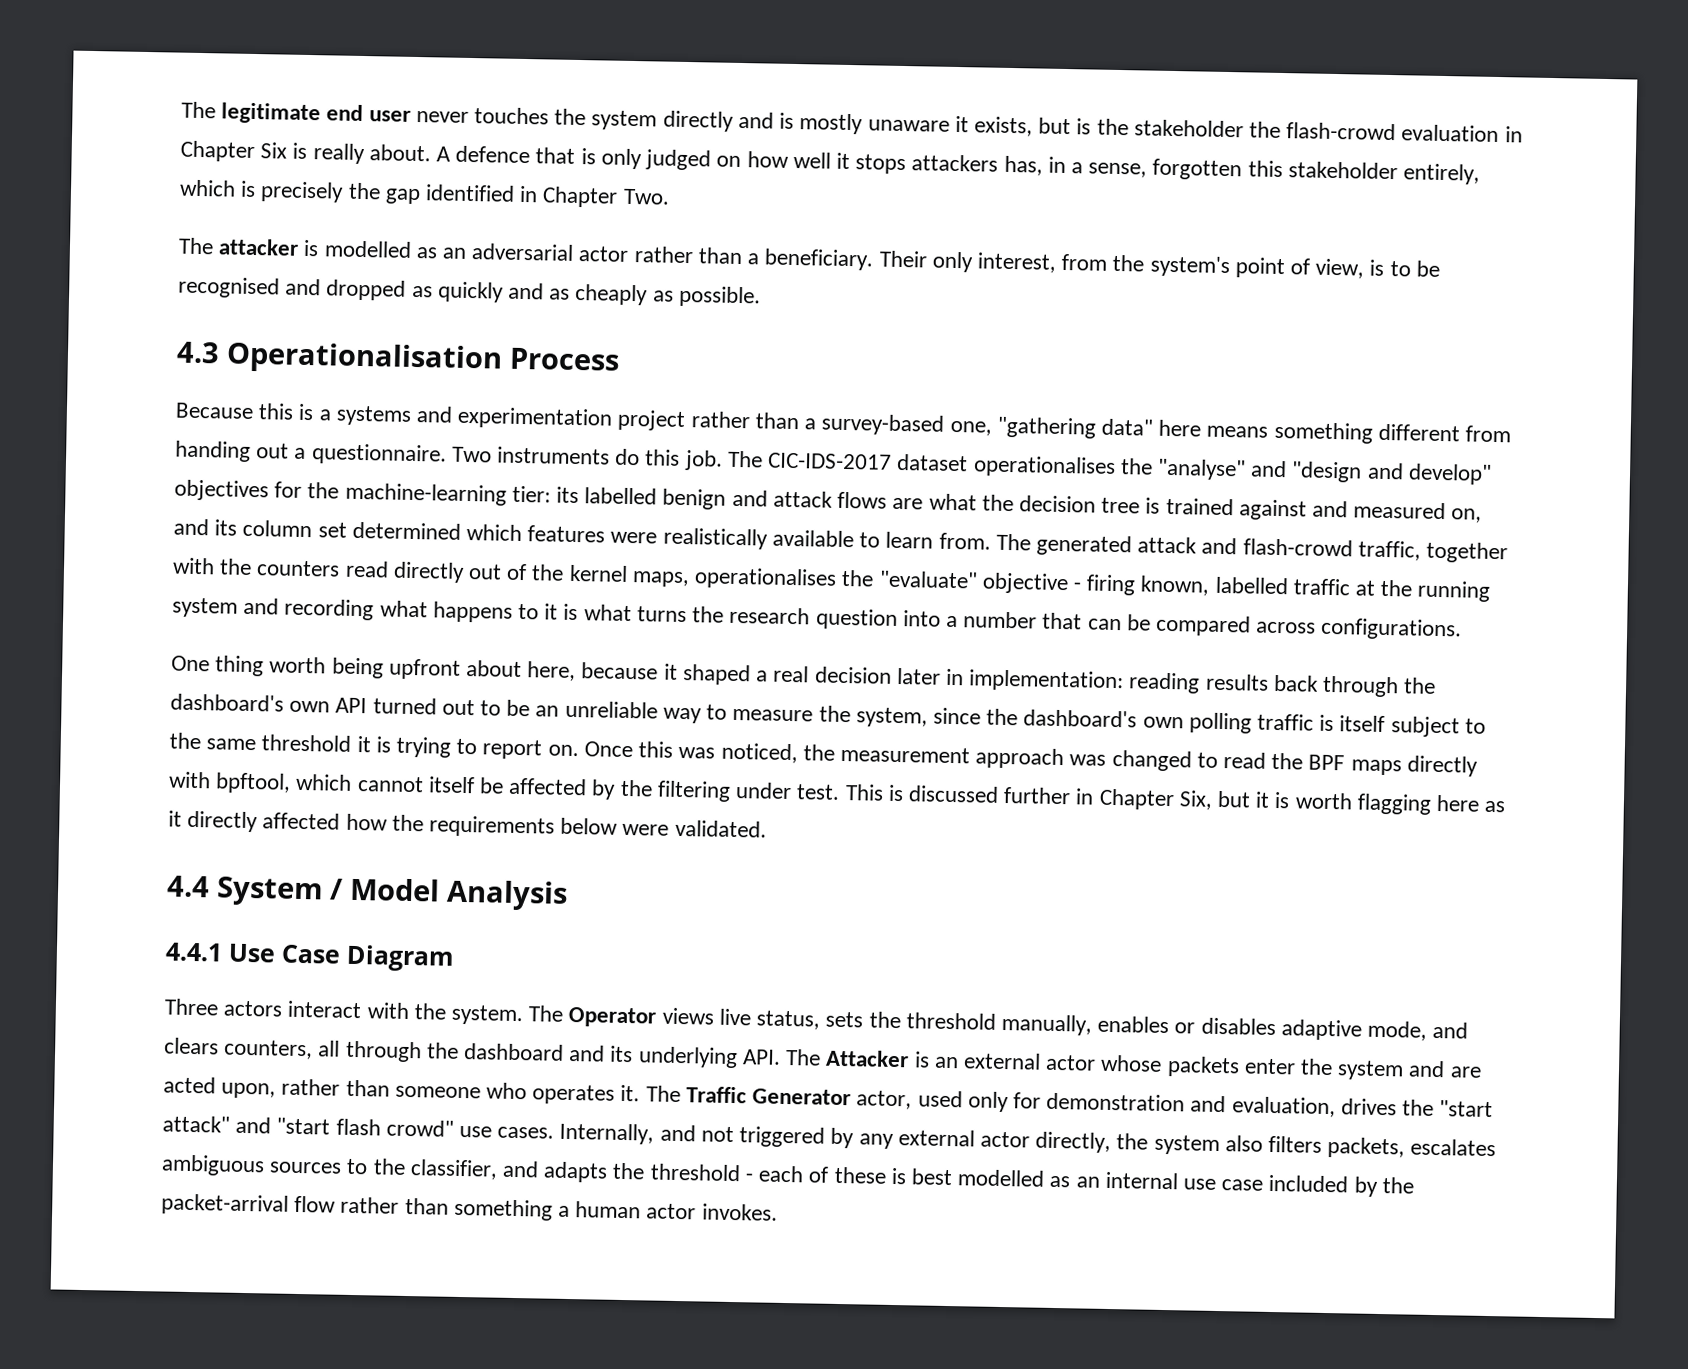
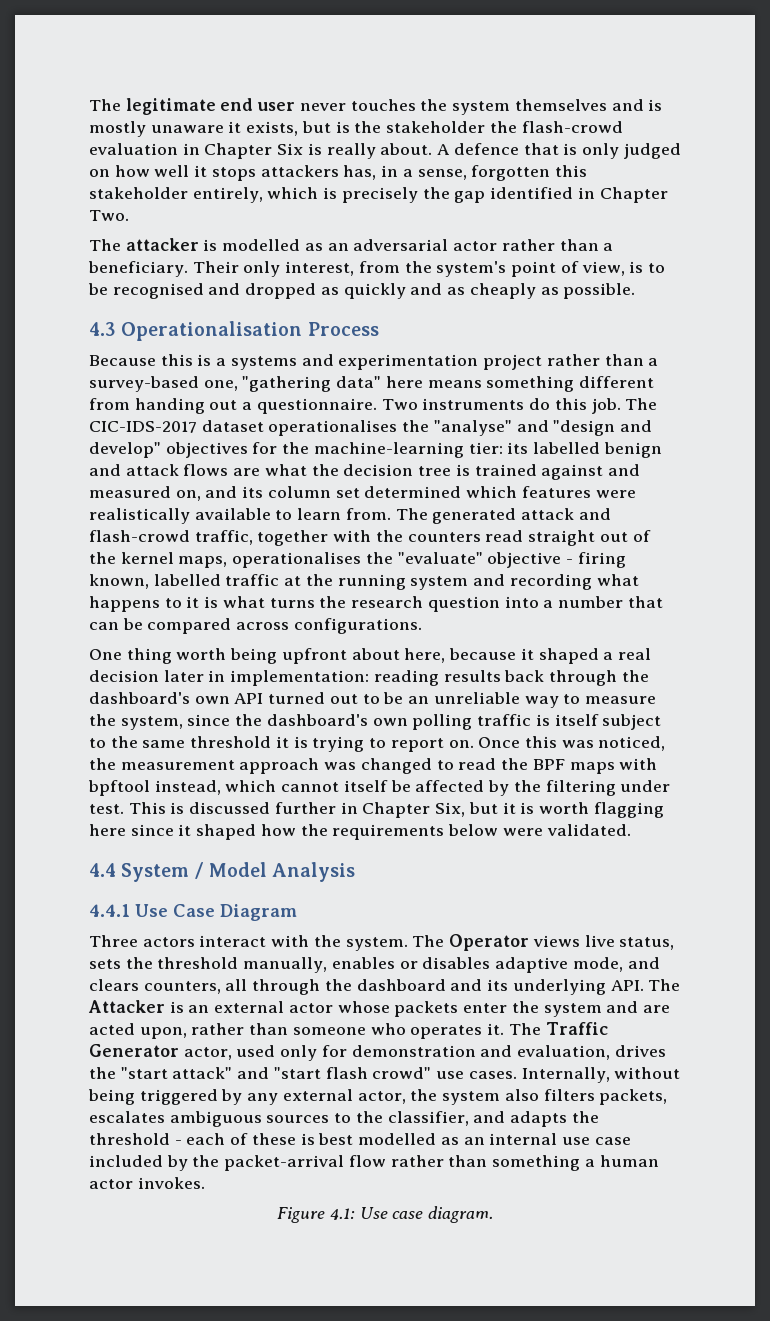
- The legitimate end user never touches the system directly and is mostly unaware it exists, but is the stakeholder the flash-crowd evaluation in Chapter Six is really about.
+ The legitimate end user never touches the system themselves and is mostly unaware it exists, but is the stakeholder the flash-crowd evaluation in Chapter Six is really about.
- The generated attack and flash-crowd traffic, together with the counters read directly out of the kernel maps, operationalises the "evaluate" objective - firing known, labelled traffic at the running system and recording what happens to it is what turns the research question into a number that can be compared across configurations.
+ The generated attack and flash-crowd traffic, together with the counters read straight out of the kernel maps, operationalises the "evaluate" objective - firing known, labelled traffic at the running system and recording what happens to it is what turns the research question into a number that can be compared across configurations.
- Once this was noticed, the measurement approach was changed to read the BPF maps directly with bpftool, which cannot itself be affected by the filtering under test.
+ Once this was noticed, the measurement approach was changed to read the BPF maps with bpftool instead, which cannot itself be affected by the filtering under test.
- This is discussed further in Chapter Six, but it is worth flagging here as it directly affected how the requirements below were validated.
+ This is discussed further in Chapter Six, but it is worth flagging here since it shaped how the requirements below were validated.
- Internally, and not triggered by any external actor directly, the system also filters packets, escalates ambiguous sources to the classifier, and adapts the threshold - each of these is best modelled as an internal use case included by the packet-arrival flow rather than something a human actor invokes.
+ Internally, without being triggered by any external actor, the system also filters packets, escalates ambiguous sources to the classifier, and adapts the threshold - each of these is best modelled as an internal use case included by the packet-arrival flow rather than something a human actor invokes.
+ Figure 4.1: Use case diagram.

